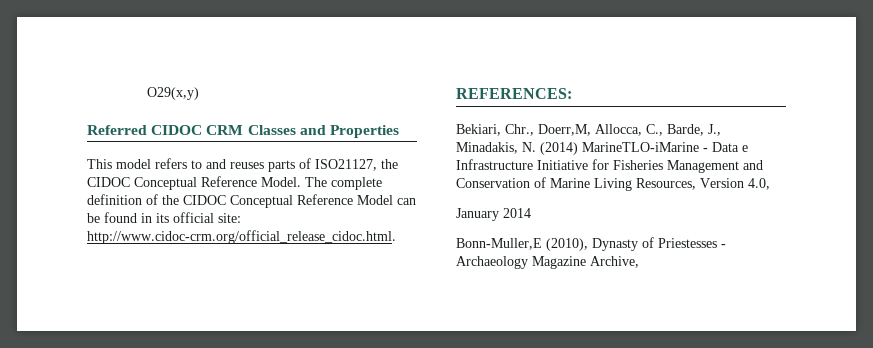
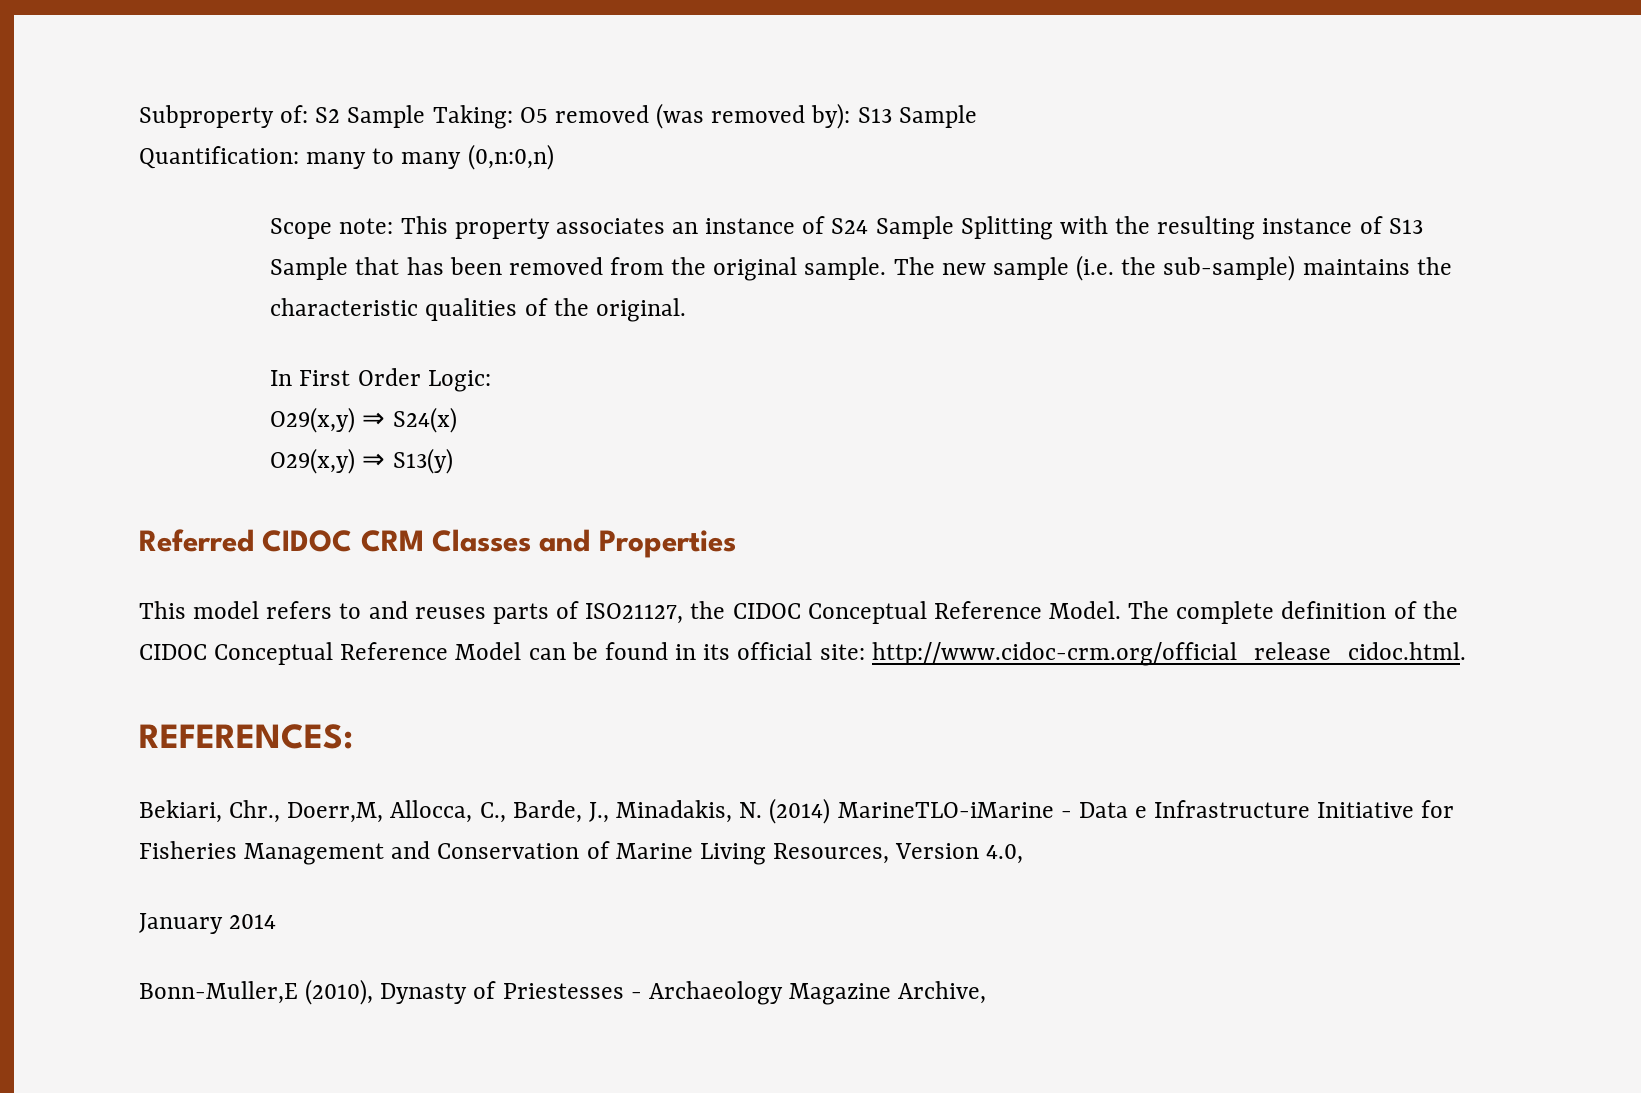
- O29(x,y)
+ Subproperty of: S2 Sample Taking: O5 removed (was removed by): S13 Sample
+ Quantification: many to many (0,n:0,n)
+ Scope note: This property associates an instance of S24 Sample Splitting with the resulting instance of S13 Sample that has been removed from the original sample. The new sample (i.e. the sub-sample) maintains the characteristic qualities of the original.
+ In First Order Logic:
+ O29(x,y) ⇒ S24(x)
+ O29(x,y) ⇒ S13(y)

